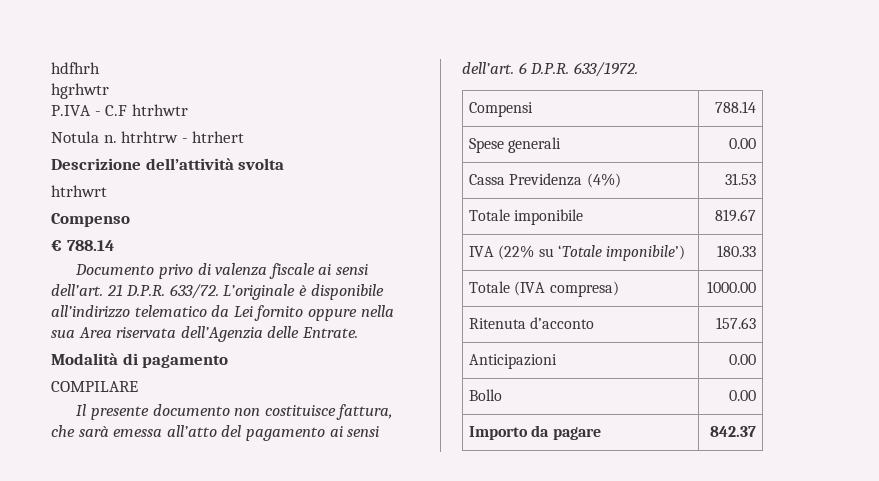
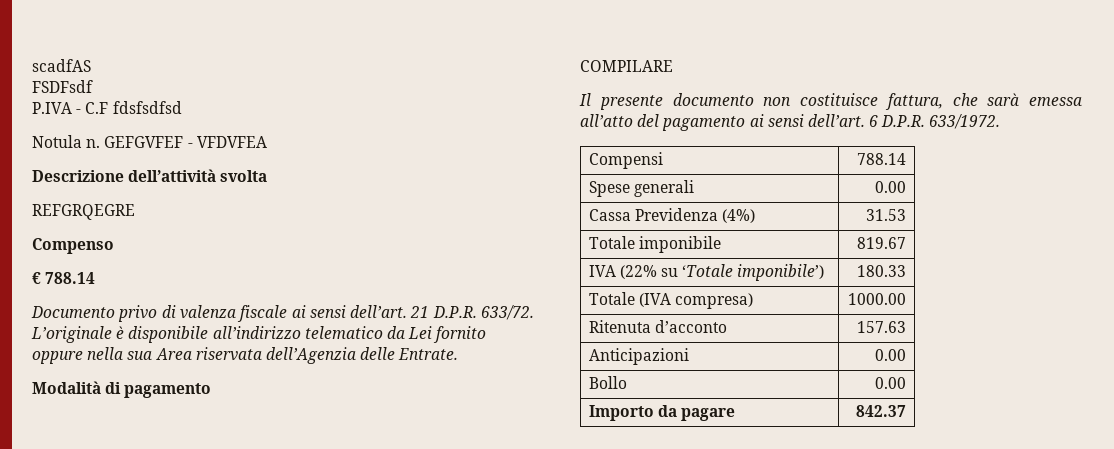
- hdfhrh
- hgrhwtr
+ scadfAS
+ FSDFsdf
- P.IVA - C.F htrhwtr
+ P.IVA - C.F fdsfsdfsd
- Notula n. htrhtrw - htrhert
+ Notula n. GEFGVFEF - VFDVFEA
- htrhwrt
+ REFGRQEGRE

